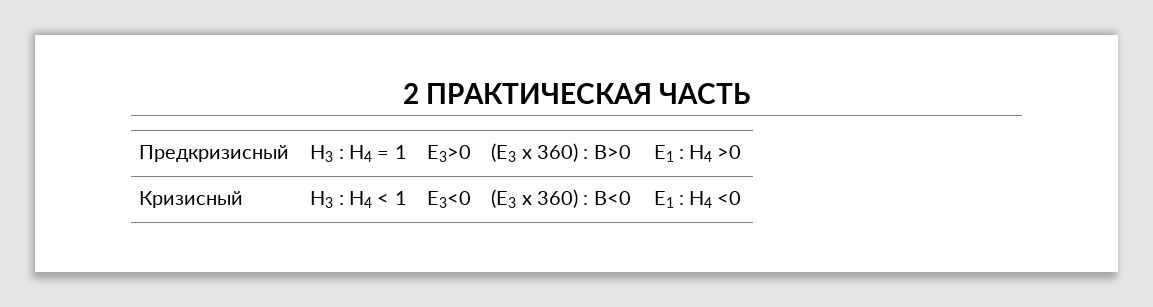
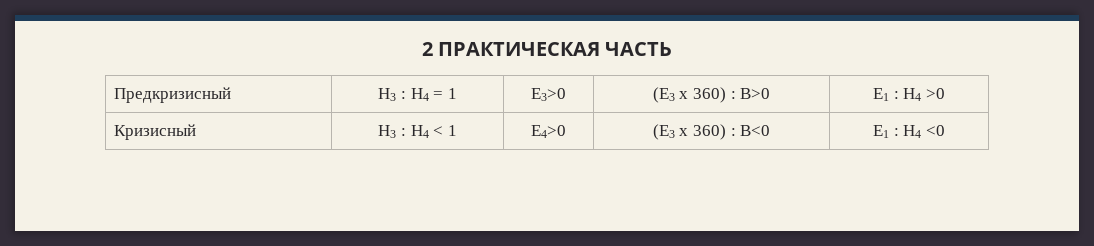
- Кризисный | Н3 : Н4 < 1 | Е3<0 | (Е3 х 360) : В<0 | Е1 : Н4 <0
+ Кризисный | Н3 : Н4 < 1 | Е4>0 | (Е3 х 360) : В<0 | Е1 : Н4 <0

